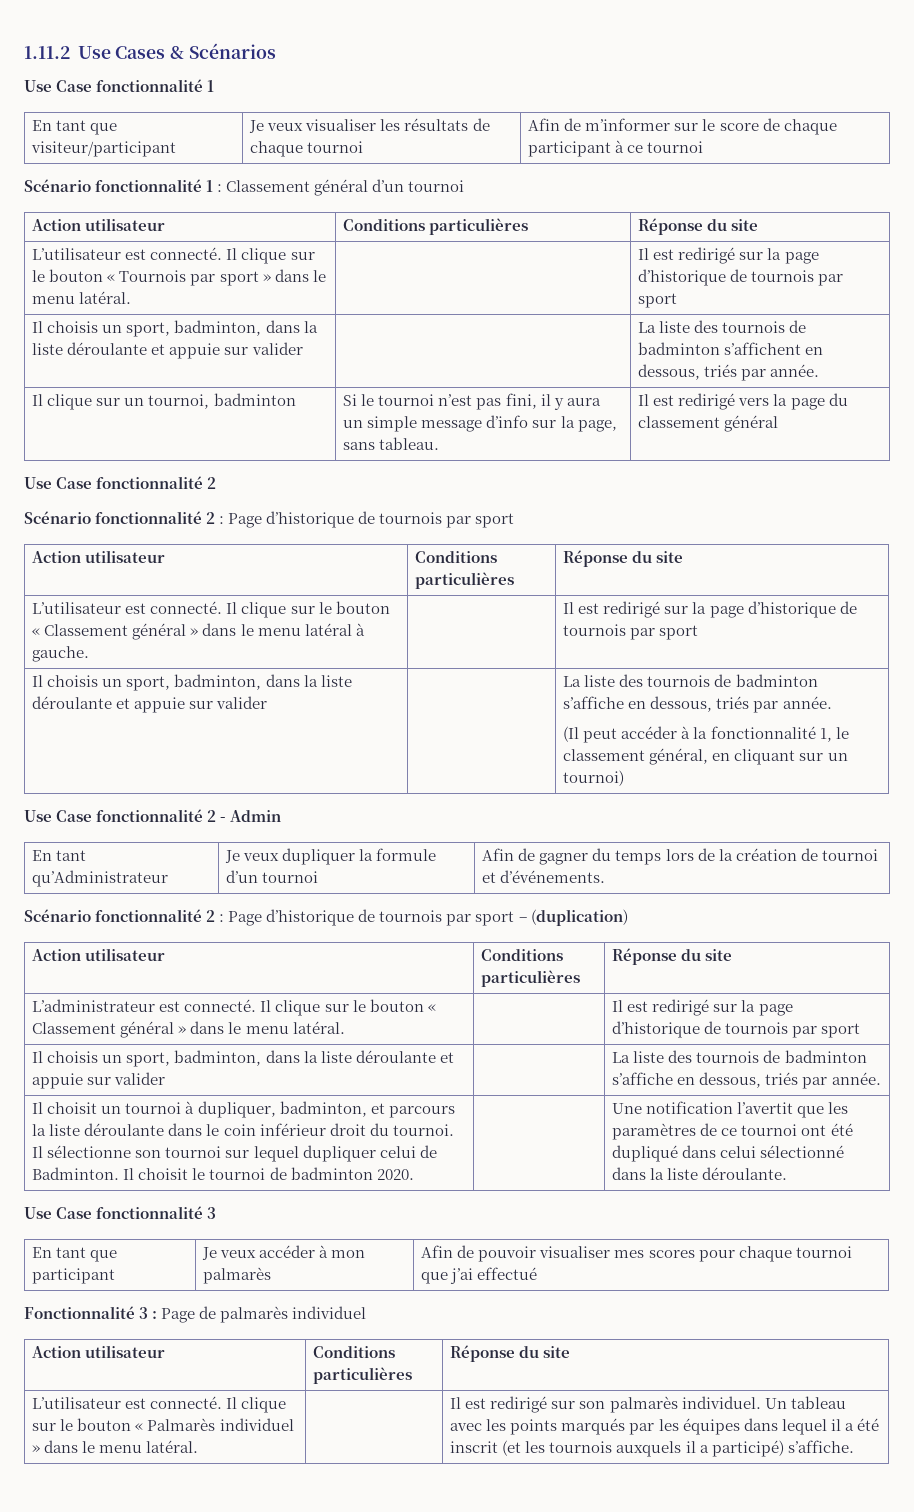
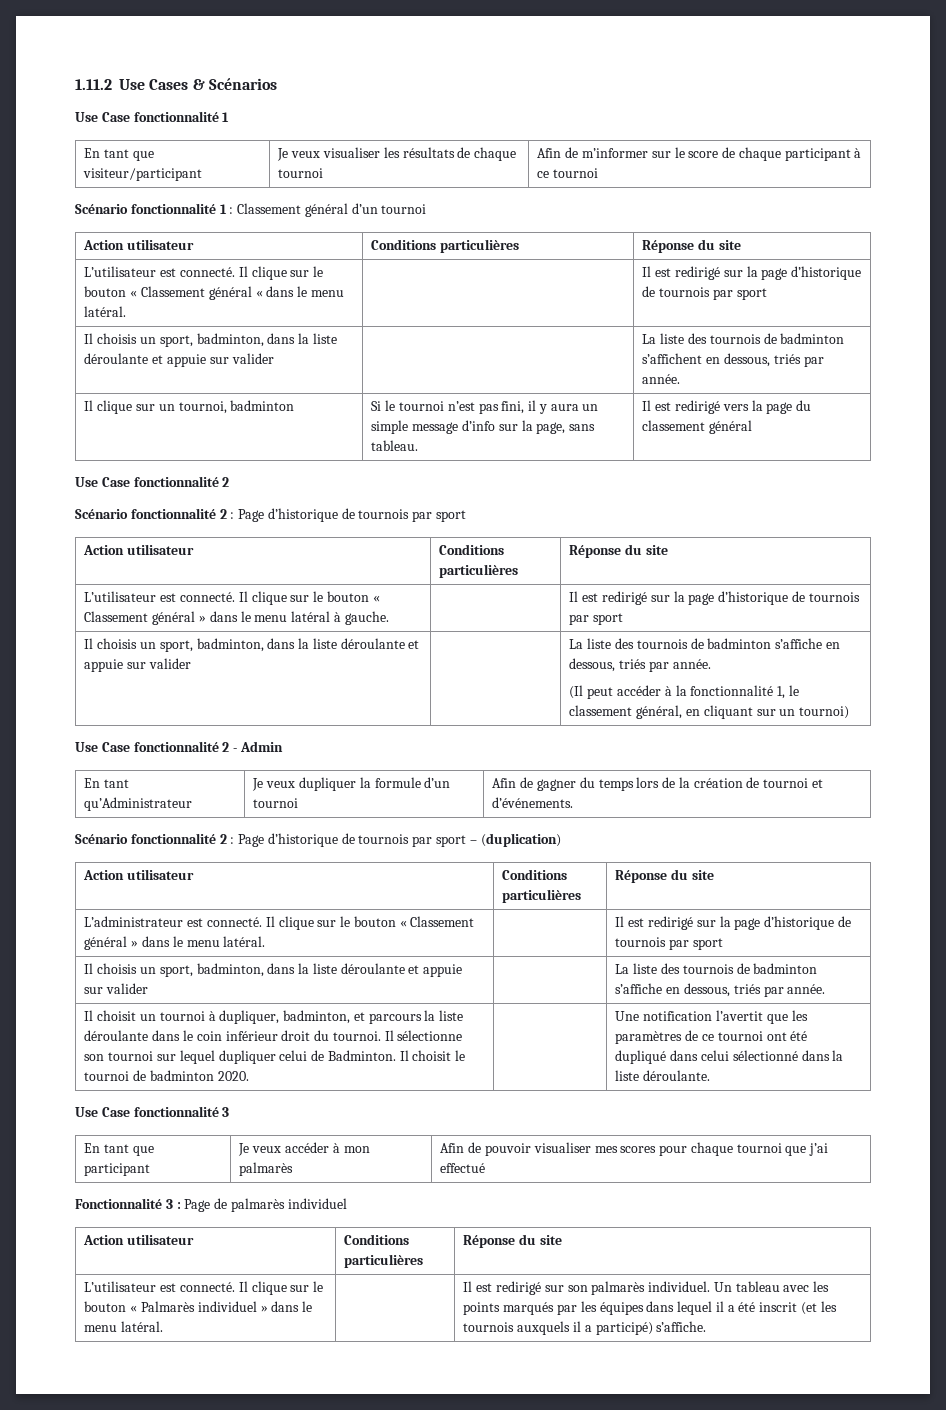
- L’utilisateur est connecté. Il clique sur le bouton « Tournois par sport » dans le menu latéral. | | Il est redirigé sur la page d’historique de tournois par sport
+ L’utilisateur est connecté. Il clique sur le bouton « Classement général « dans le menu latéral. | | Il est redirigé sur la page d’historique de tournois par sport

